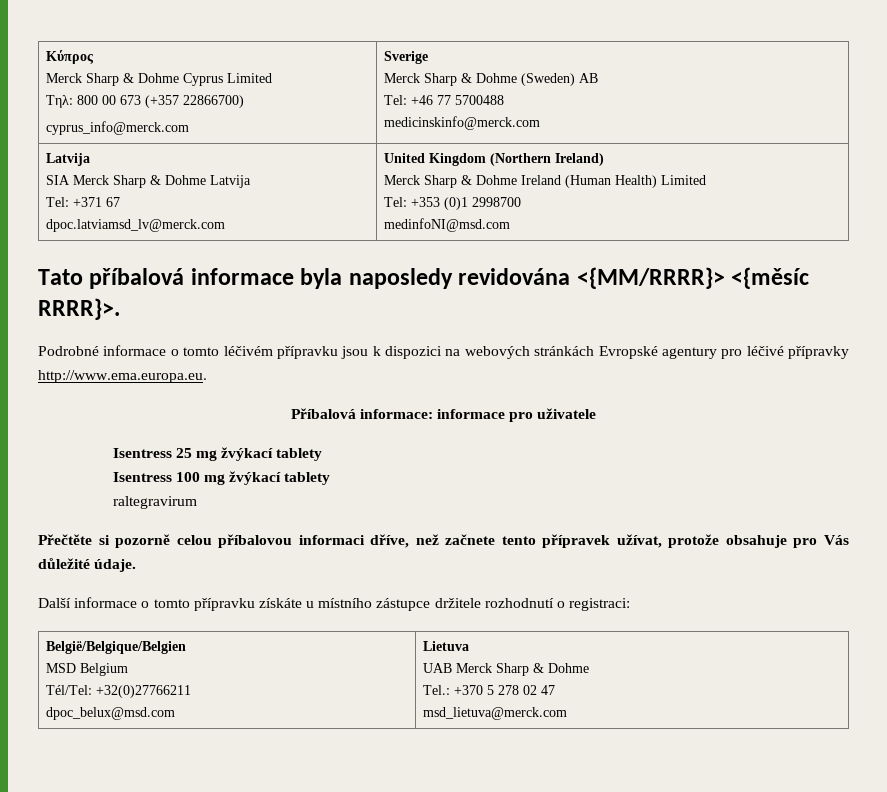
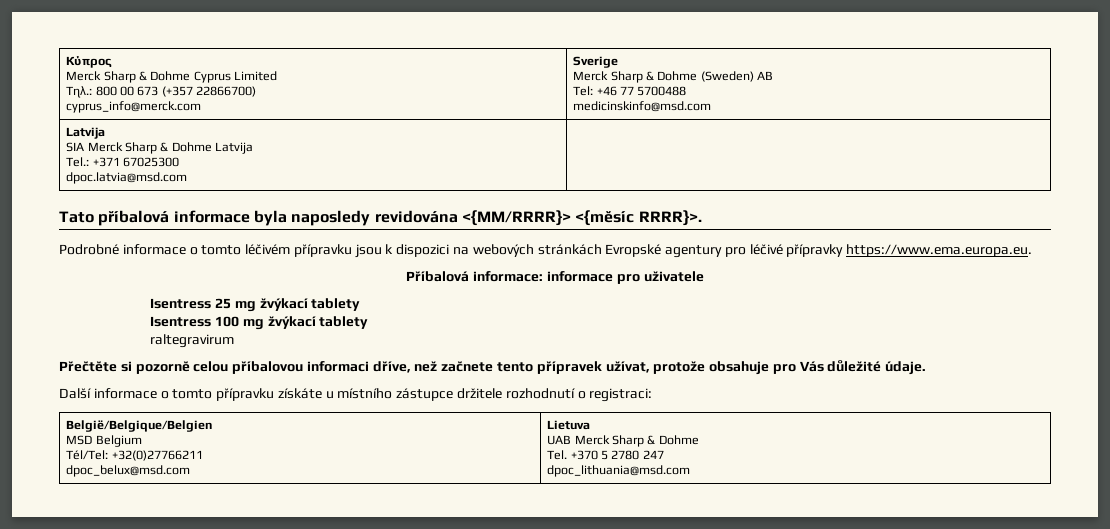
  Κύπρος
  Merck Sharp & Dohme Cyprus Limited
- Τηλ: 800 00 673 (+357 22866700)
+ Τηλ.: 800 00 673 (+357 22866700)
  cyprus_info@merck.com | Sverige
  Merck Sharp & Dohme (Sweden) AB
  Tel: +46 77 5700488
- medicinskinfo@merck.com
+ medicinskinfo@msd.com
  Latvija
  SIA Merck Sharp & Dohme Latvija
- Tel: +371 67
- dpoc.latviamsd_lv@merck.com | United Kingdom (Northern Ireland)
- Merck Sharp & Dohme Ireland (Human Health) Limited
- Tel: +353 (0)1 2998700
- medinfoNI@msd.com
+ Tel.: +371 67025300
+ dpoc.latvia@msd.com |
- Podrobné informace o tomto léčivém přípravku jsou k dispozici na webových stránkách Evropské agentury pro léčivé přípravky http://www.ema.europa.eu.
+ Podrobné informace o tomto léčivém přípravku jsou k dispozici na webových stránkách Evropské agentury pro léčivé přípravky https://www.ema.europa.eu.
  België/Belgique/Belgien
  MSD Belgium
  Tél/Tel: +32(0)27766211
  dpoc_belux@msd.com | Lietuva
  UAB Merck Sharp & Dohme
- Tel.: +370 5 278 02 47
- msd_lietuva@merck.com
+ Tel. +370 5 2780 247
+ dpoc_lithuania@msd.com

